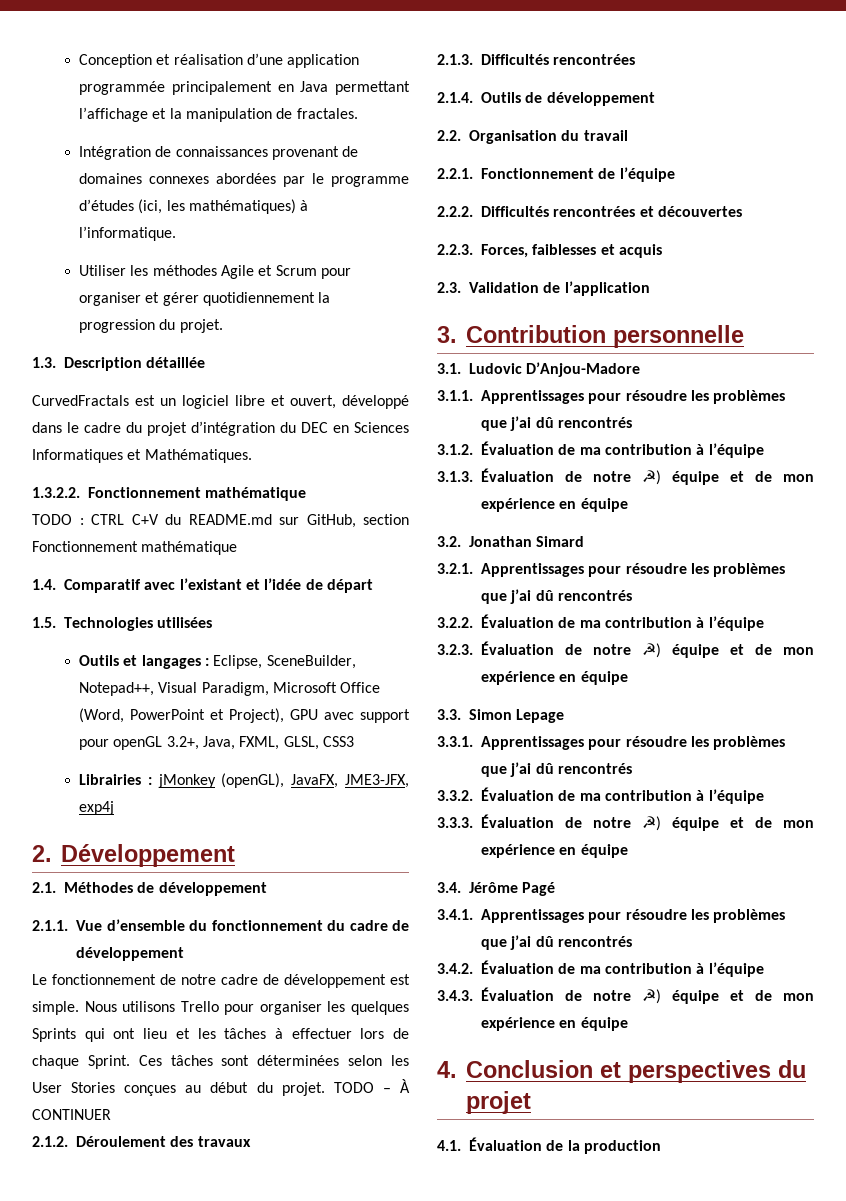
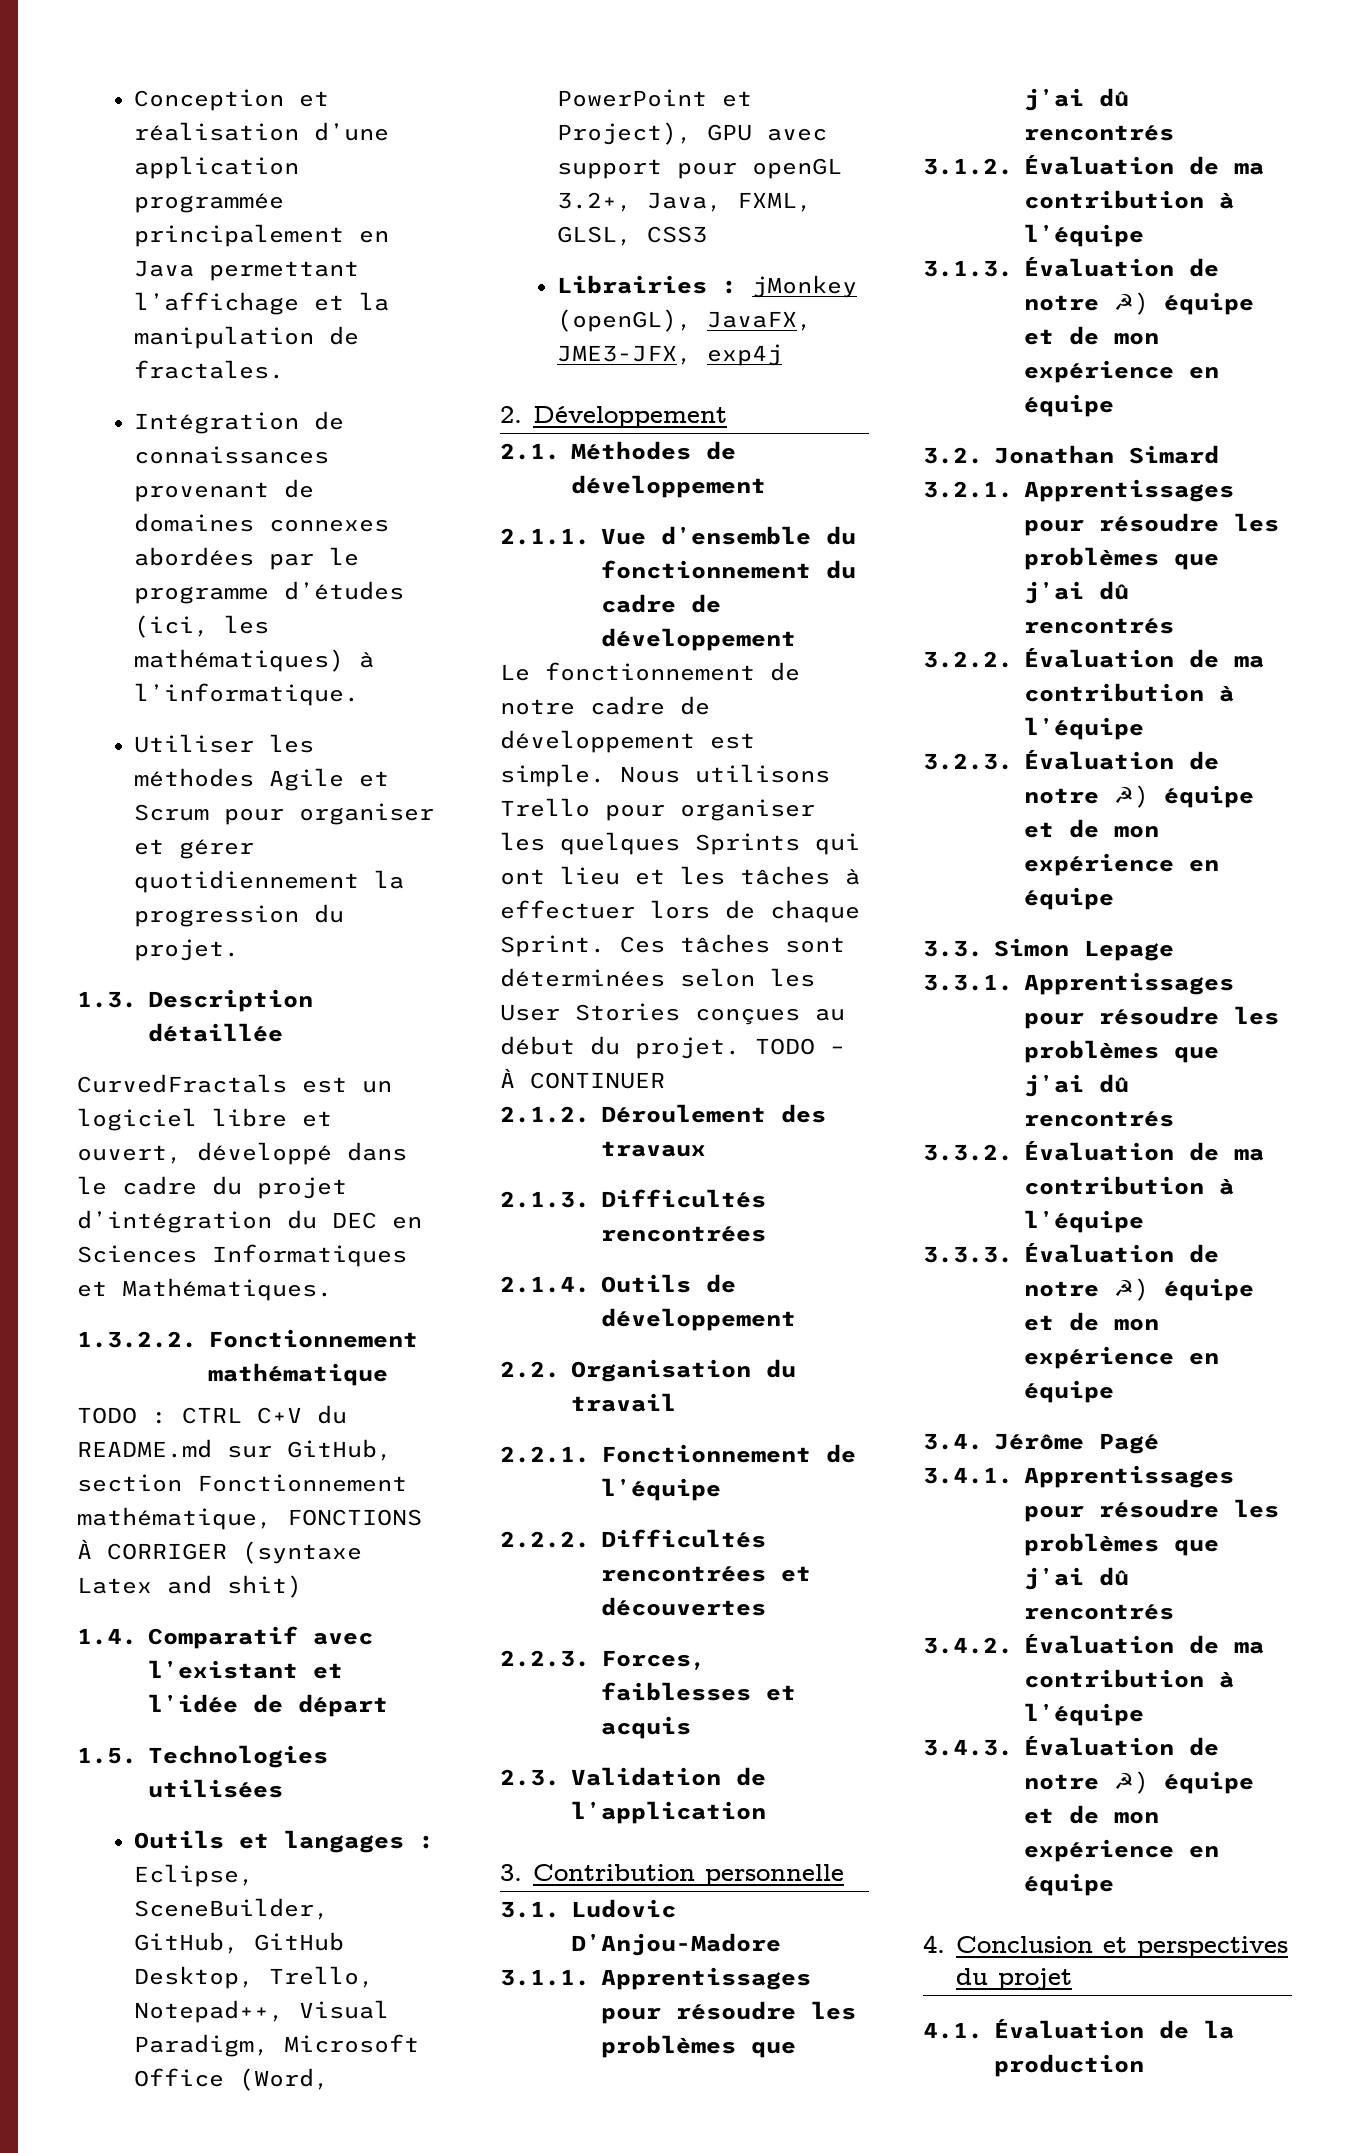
- TODO : CTRL C+V du README.md sur GitHub, section Fonctionnement mathématique
+ TODO : CTRL C+V du README.md sur GitHub, section Fonctionnement mathématique, FONCTIONS À CORRIGER (syntaxe Latex and shit)
- Outils et langages : Eclipse, SceneBuilder, Notepad++, Visual Paradigm, Microsoft Office (Word, PowerPoint et Project), GPU avec support pour openGL 3.2+, Java, FXML, GLSL, CSS3
+ Outils et langages : Eclipse, SceneBuilder, GitHub, GitHub Desktop, Trello, Notepad++, Visual Paradigm, Microsoft Office (Word, PowerPoint et Project), GPU avec support pour openGL 3.2+, Java, FXML, GLSL, CSS3

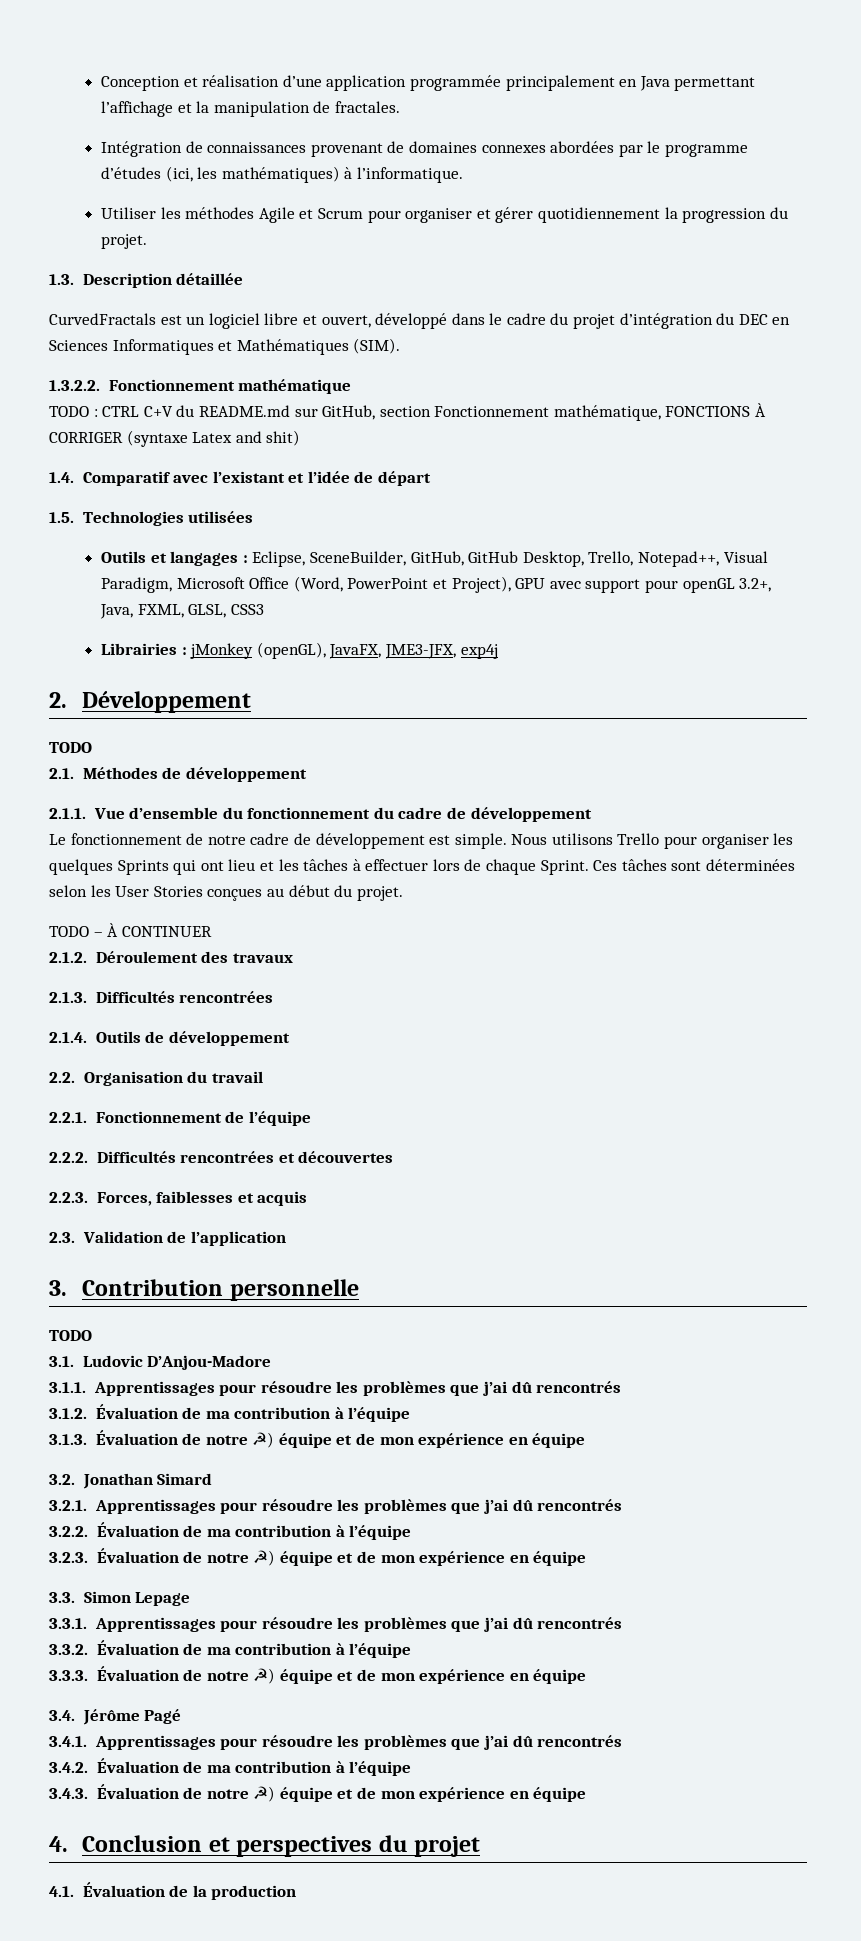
- CurvedFractals est un logiciel libre et ouvert, développé dans le cadre du projet d’intégration du DEC en Sciences Informatiques et Mathématiques.
+ CurvedFractals est un logiciel libre et ouvert, développé dans le cadre du projet d’intégration du DEC en Sciences Informatiques et Mathématiques (SIM).
  2. Développement
+ TODO
- Ces tâches sont déterminées selon les User Stories conçues au début du projet. TODO – À CONTINUER
+ Ces tâches sont déterminées selon les User Stories conçues au début du projet.
+ TODO – À CONTINUER
  3. Contribution personnelle
+ TODO

